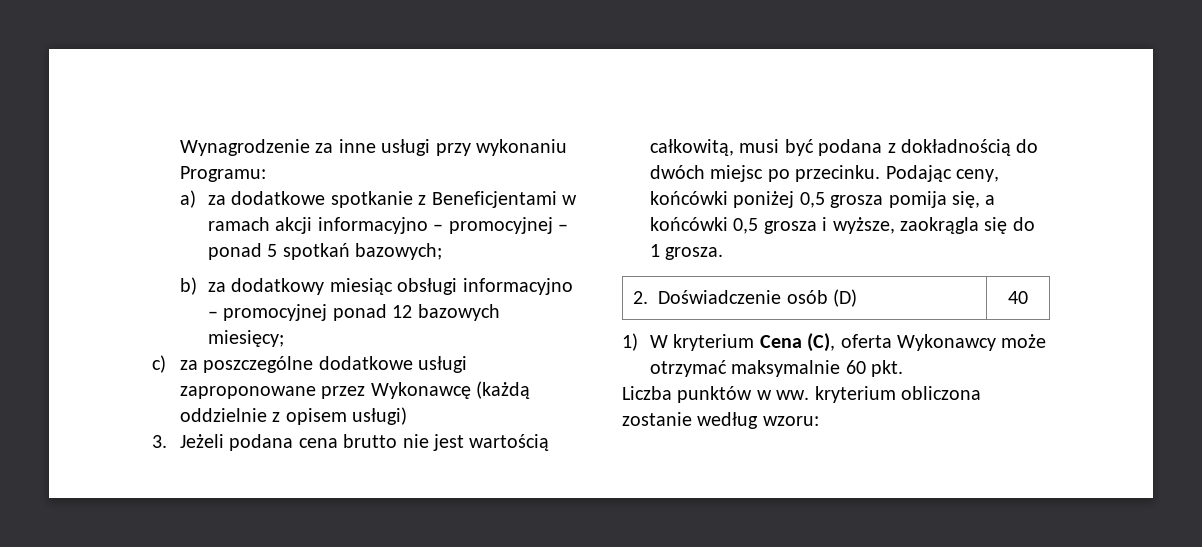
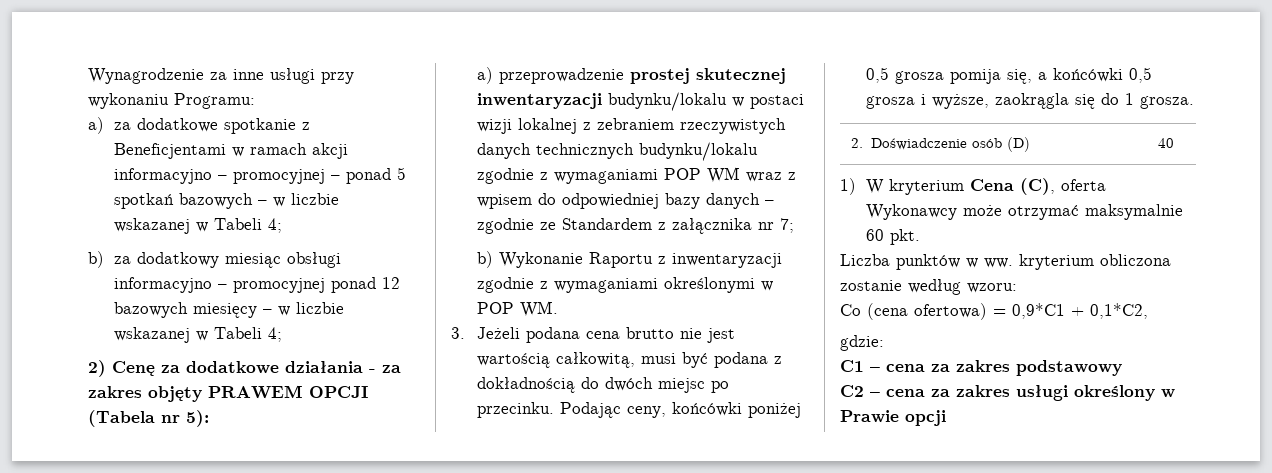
- a) za dodatkowe spotkanie z Beneficjentami w ramach akcji informacyjno – promocyjnej – ponad 5 spotkań bazowych;
+ a) za dodatkowe spotkanie z Beneficjentami w ramach akcji informacyjno – promocyjnej – ponad 5 spotkań bazowych – w liczbie wskazanej w Tabeli 4;
- b) za dodatkowy miesiąc obsługi informacyjno – promocyjnej ponad 12 bazowych miesięcy;
- c) za poszczególne dodatkowe usługi zaproponowane przez Wykonawcę (każdą oddzielnie z opisem usługi)
+ b) za dodatkowy miesiąc obsługi informacyjno – promocyjnej ponad 12 bazowych miesięcy – w liczbie wskazanej w Tabeli 4;
+ 2) Cenę za dodatkowe działania - za zakres objęty PRAWEM OPCJI (Tabela nr 5):
+ a) przeprowadzenie prostej skutecznej inwentaryzacji budynku/lokalu w postaci wizji lokalnej z zebraniem rzeczywistych danych technicznych budynku/lokalu zgodnie z wymaganiami POP WM wraz z wpisem do odpowiedniej bazy danych – zgodnie ze Standardem z załącznika nr 7;
+ b) Wykonanie Raportu z inwentaryzacji zgodnie z wymaganiami określonymi w POP WM.
+ Co (cena ofertowa) = 0,9*C1 + 0,1*C2,
+ gdzie:
+ C1 – cena za zakres podstawowy
+ C2 – cena za zakres usługi określony w Prawie opcji

